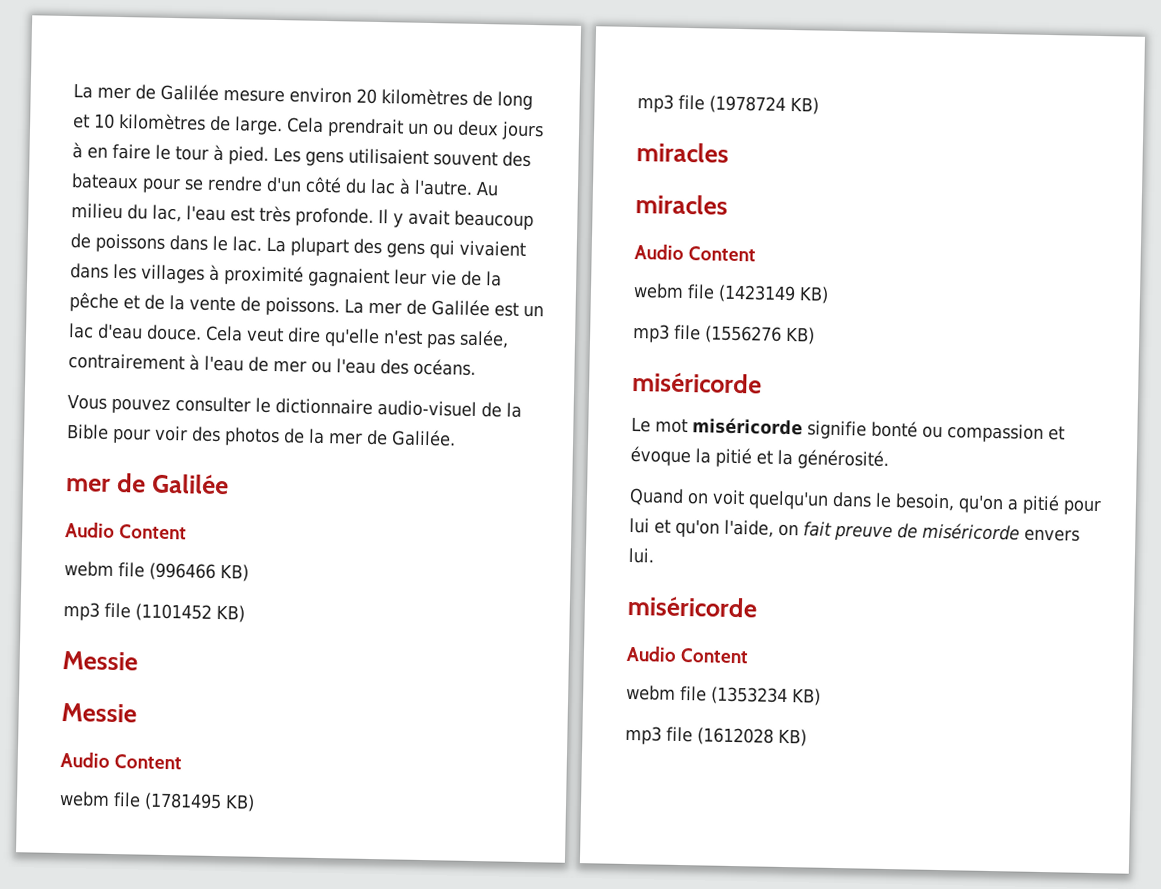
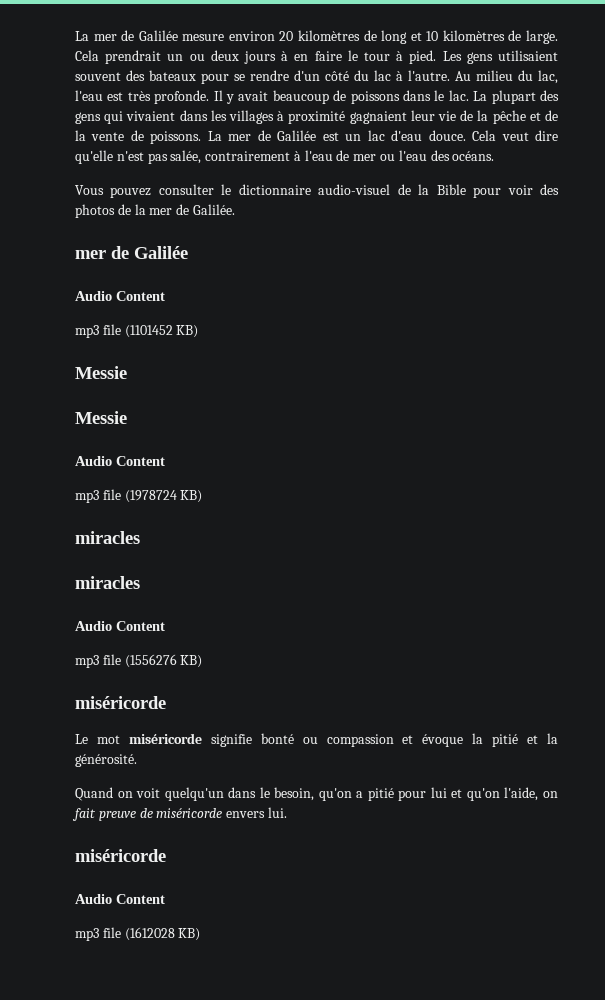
- webm file (996466 KB)
- webm file (1781495 KB)
- webm file (1423149 KB)
- webm file (1353234 KB)

